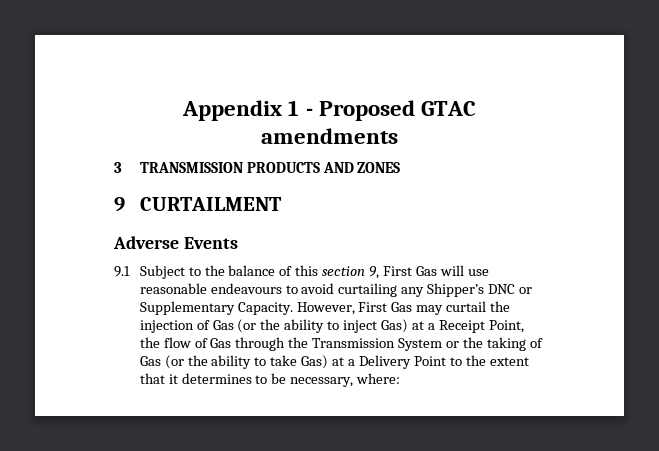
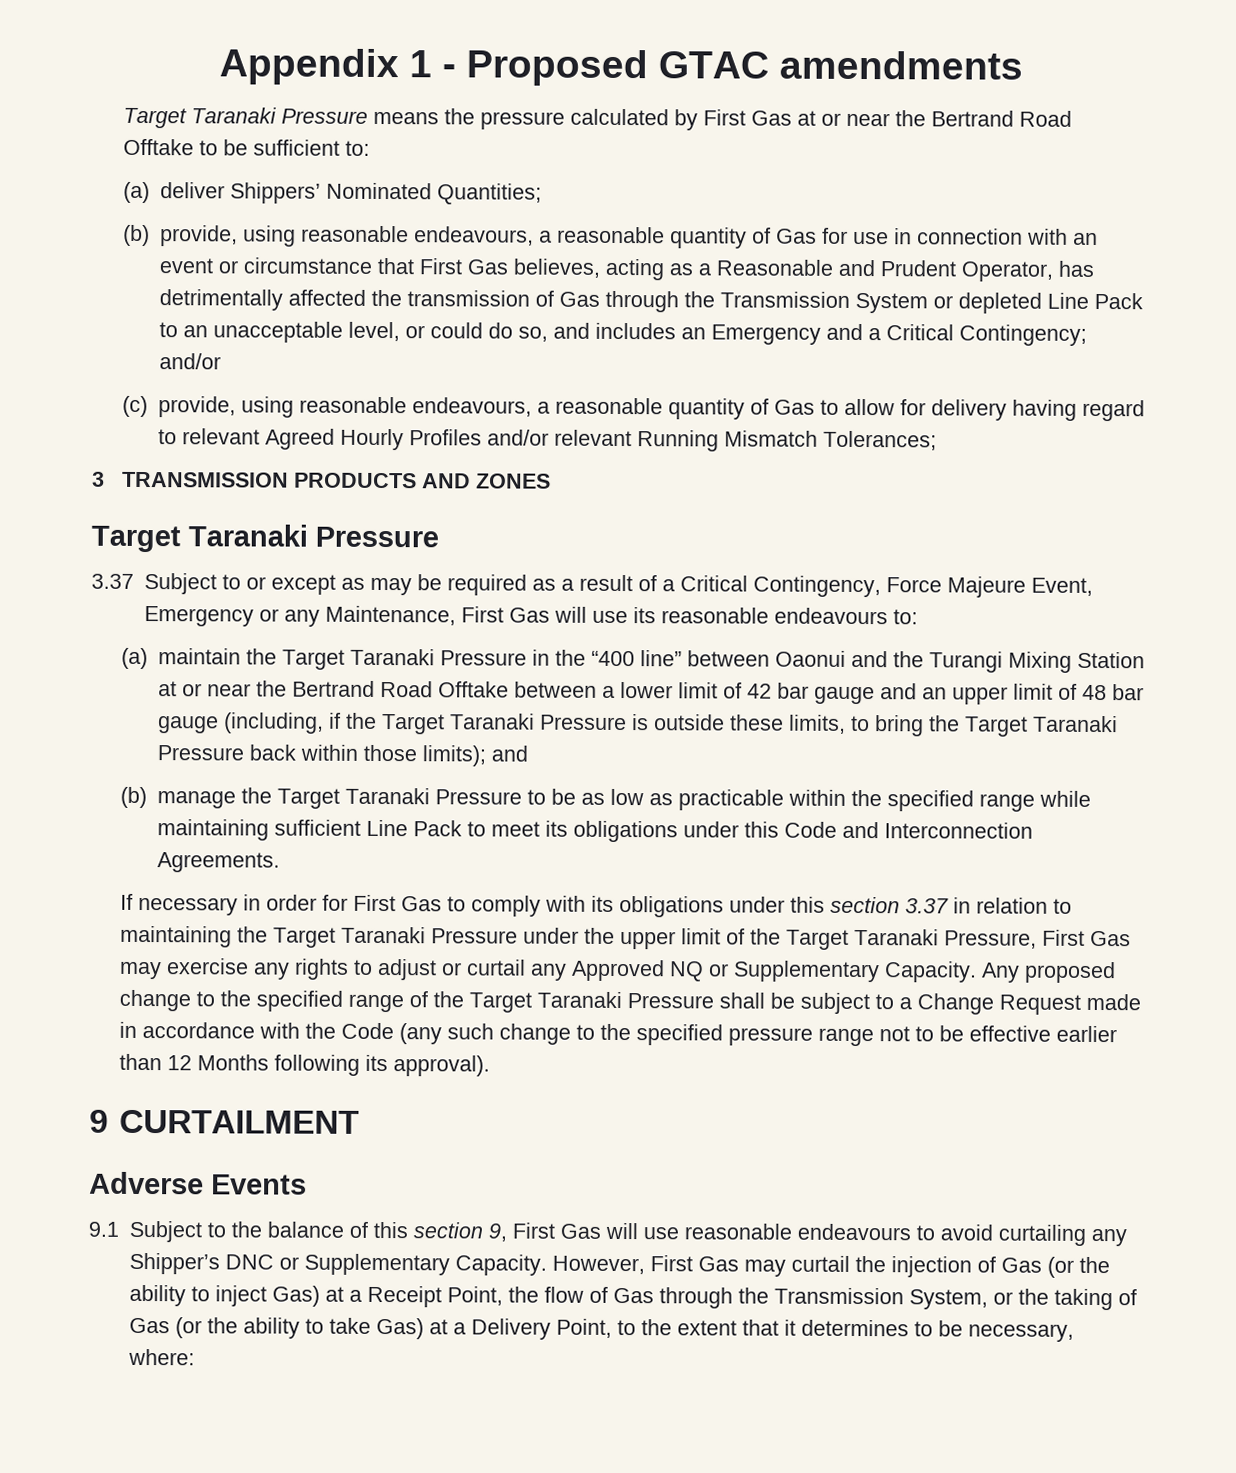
+ Target Taranaki Pressure means the pressure calculated by First Gas at or near the Bertrand Road Offtake to be sufficient to:
+ (a) deliver Shippers’ Nominated Quantities;
+ (b) provide, using reasonable endeavours, a reasonable quantity of Gas for use in connection with an event or circumstance that First Gas believes, acting as a Reasonable and Prudent Operator, has detrimentally affected the transmission of Gas through the Transmission System or depleted Line Pack to an unacceptable level, or could do so, and includes an Emergency and a Critical Contingency; and/or
+ (c) provide, using reasonable endeavours, a reasonable quantity of Gas to allow for delivery having regard to relevant Agreed Hourly Profiles and/or relevant Running Mismatch Tolerances;
  3 TRANSMISSION PRODUCTS AND ZONES
+ Target Taranaki Pressure
+ 3.37 Subject to or except as may be required as a result of a Critical Contingency, Force Majeure Event, Emergency or any Maintenance, First Gas will use its reasonable endeavours to:
+ (a) maintain the Target Taranaki Pressure in the “400 line” between Oaonui and the Turangi Mixing Station at or near the Bertrand Road Offtake between a lower limit of 42 bar gauge and an upper limit of 48 bar gauge (including, if the Target Taranaki Pressure is outside these limits, to bring the Target Taranaki Pressure back within those limits); and
+ (b) manage the Target Taranaki Pressure to be as low as practicable within the specified range while maintaining sufficient Line Pack to meet its obligations under this Code and Interconnection Agreements.
+ If necessary in order for First Gas to comply with its obligations under this section 3.37 in relation to maintaining the Target Taranaki Pressure under the upper limit of the Target Taranaki Pressure, First Gas may exercise any rights to adjust or curtail any Approved NQ or Supplementary Capacity. Any proposed change to the specified range of the Target Taranaki Pressure shall be subject to a Change Request made in accordance with the Code (any such change to the specified pressure range not to be effective earlier than 12 Months following its approval).
- However, First Gas may curtail the injection of Gas (or the ability to inject Gas) at a Receipt Point, the flow of Gas through the Transmission System or the taking of Gas (or the ability to take Gas) at a Delivery Point to the extent that it determines to be necessary, where:
+ However, First Gas may curtail the injection of Gas (or the ability to inject Gas) at a Receipt Point, the flow of Gas through the Transmission System, or the taking of Gas (or the ability to take Gas) at a Delivery Point, to the extent that it determines to be necessary, where:

